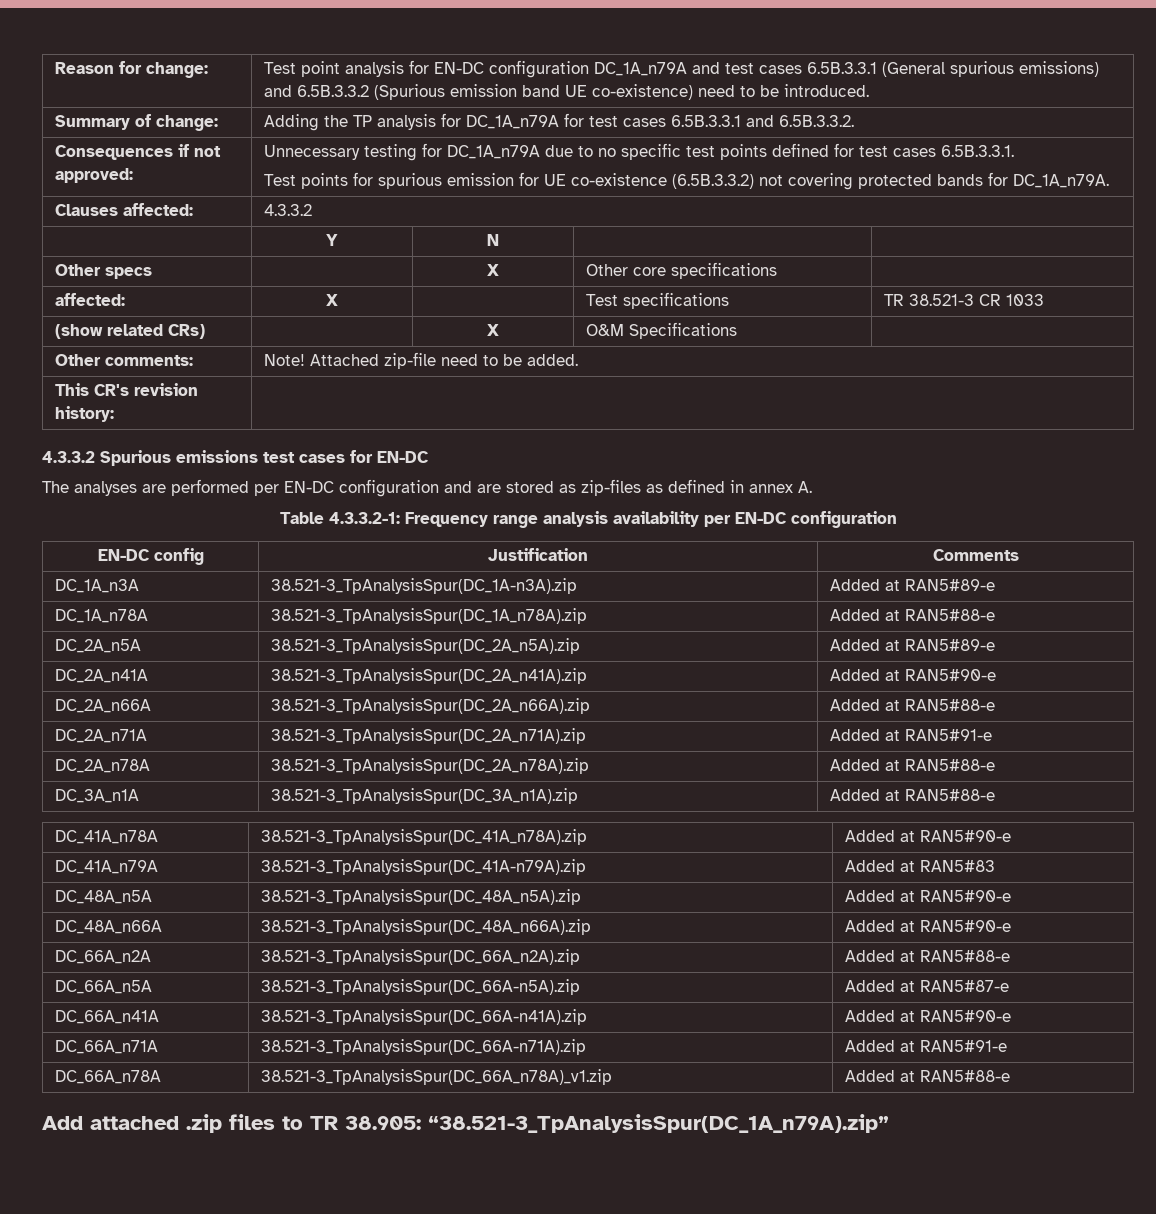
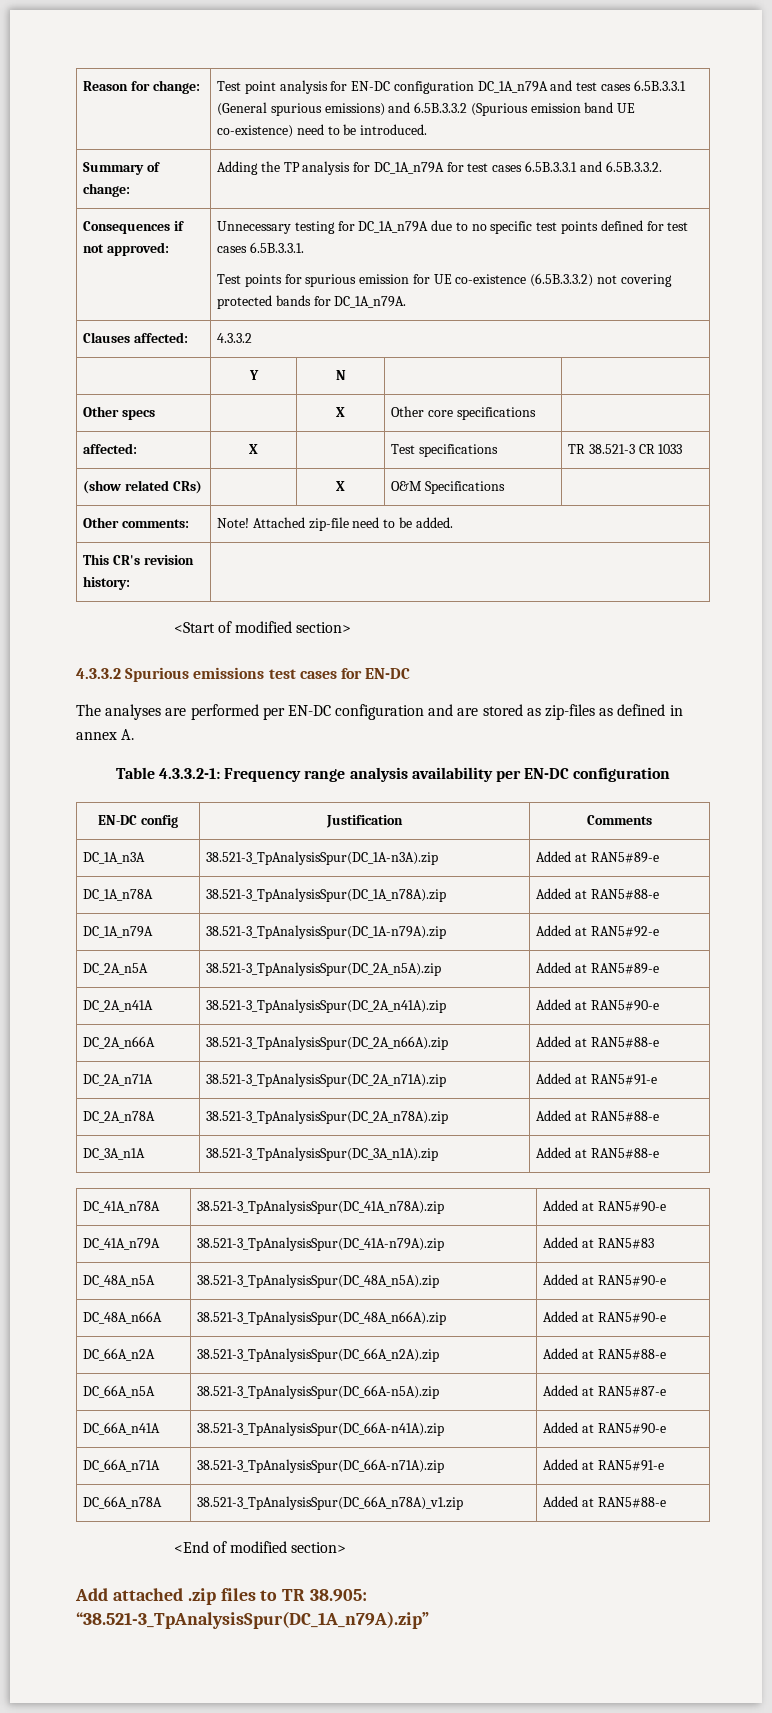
+ <Start of modified section>
+ DC_1A_n79A | 38.521-3_TpAnalysisSpur(DC_1A-n79A).zip | Added at RAN5#92-e
+ <End of modified section>

